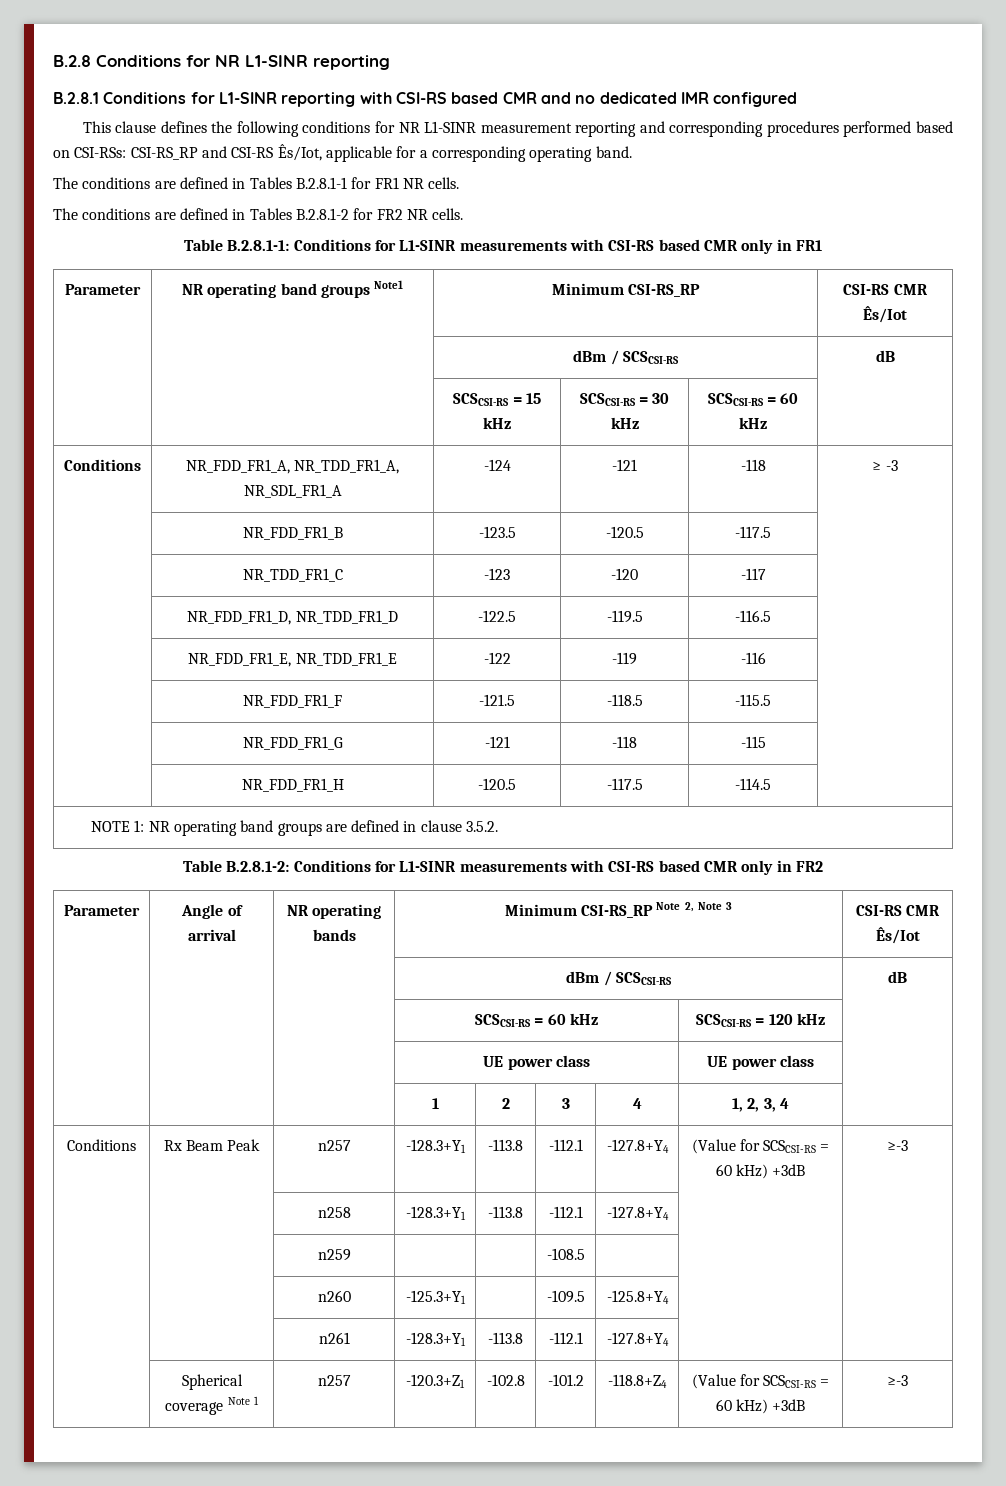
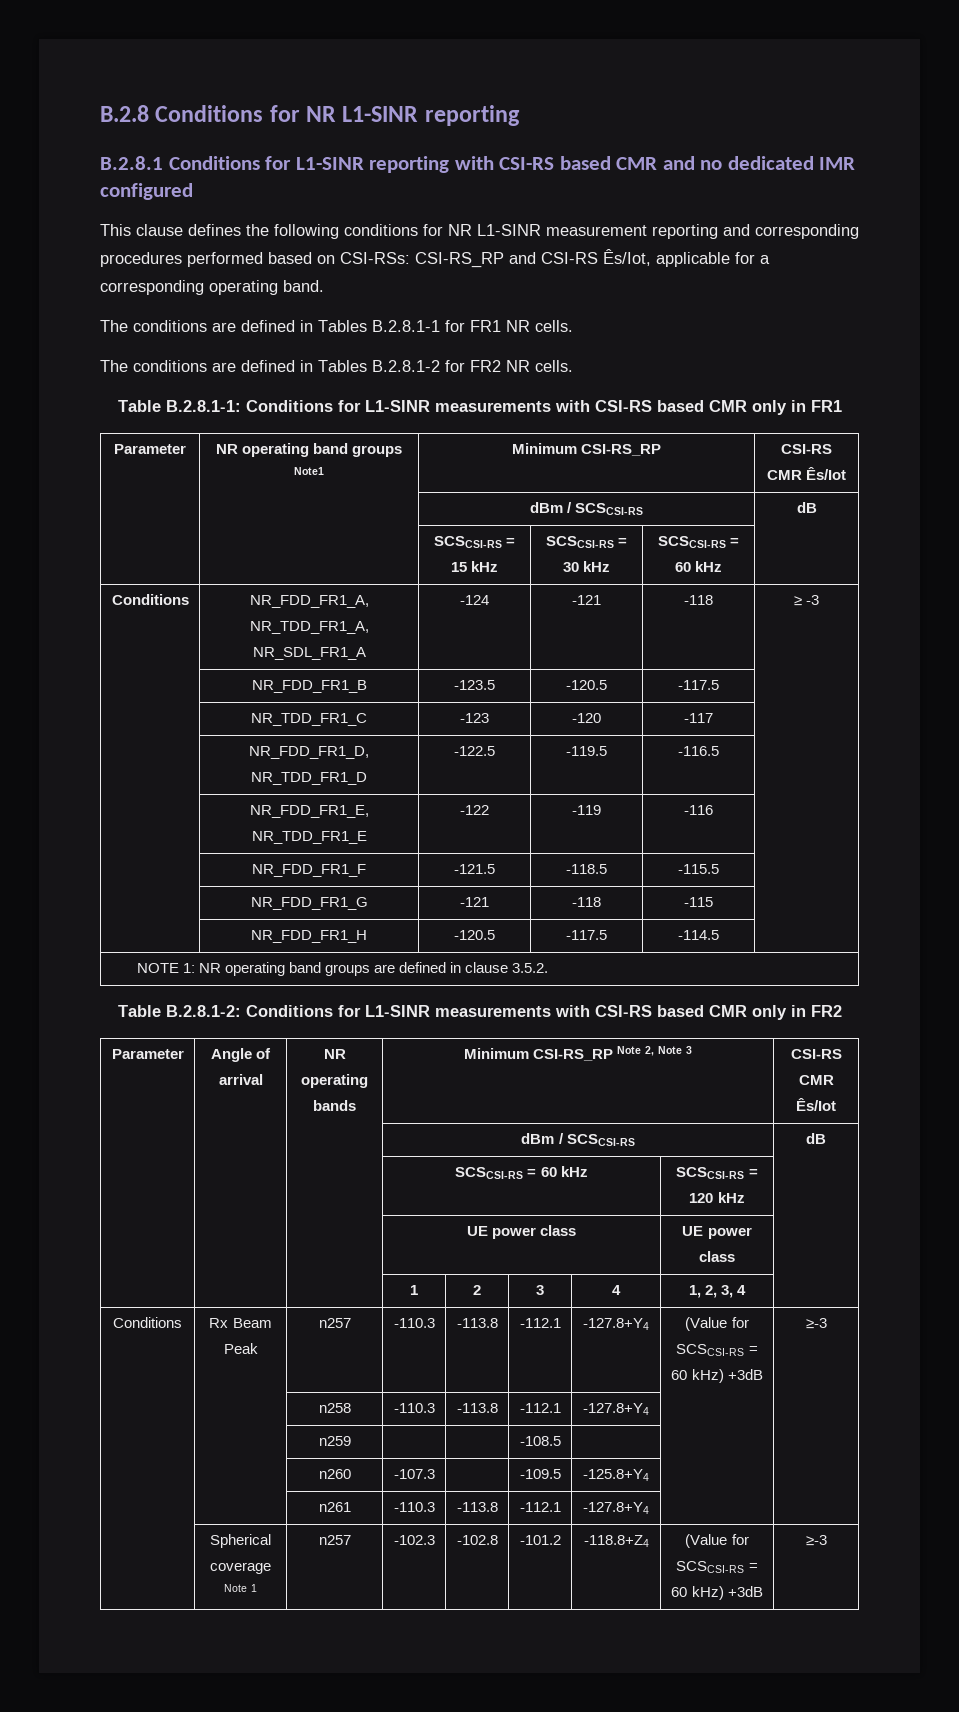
- Conditions | Rx Beam Peak | n257 | -128.3+Y1 | -113.8 | -112.1 | -127.8+Y4 | (Value for SCSCSI-RS = 60 kHz) +3dB | ≥-3
+ Conditions | Rx Beam Peak | n257 | -110.3 | -113.8 | -112.1 | -127.8+Y4 | (Value for SCSCSI-RS = 60 kHz) +3dB | ≥-3
- | | n258 | -128.3+Y1 | -113.8 | -112.1 | -127.8+Y4 | |
+ | | n258 | -110.3 | -113.8 | -112.1 | -127.8+Y4 | |
- | | n260 | -125.3+Y1 | | -109.5 | -125.8+Y4 | |
+ | | n260 | -107.3 | | -109.5 | -125.8+Y4 | |
- | | n261 | -128.3+Y1 | -113.8 | -112.1 | -127.8+Y4 | |
+ | | n261 | -110.3 | -113.8 | -112.1 | -127.8+Y4 | |
- | Spherical coverage Note 1 | n257 | -120.3+Z1 | -102.8 | -101.2 | -118.8+Z4 | (Value for SCSCSI-RS = 60 kHz) +3dB | ≥-3
+ | Spherical coverage Note 1 | n257 | -102.3 | -102.8 | -101.2 | -118.8+Z4 | (Value for SCSCSI-RS = 60 kHz) +3dB | ≥-3

